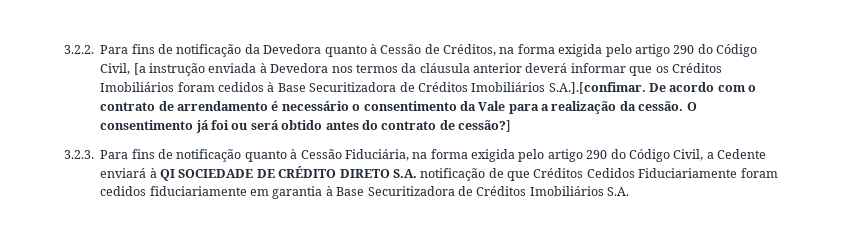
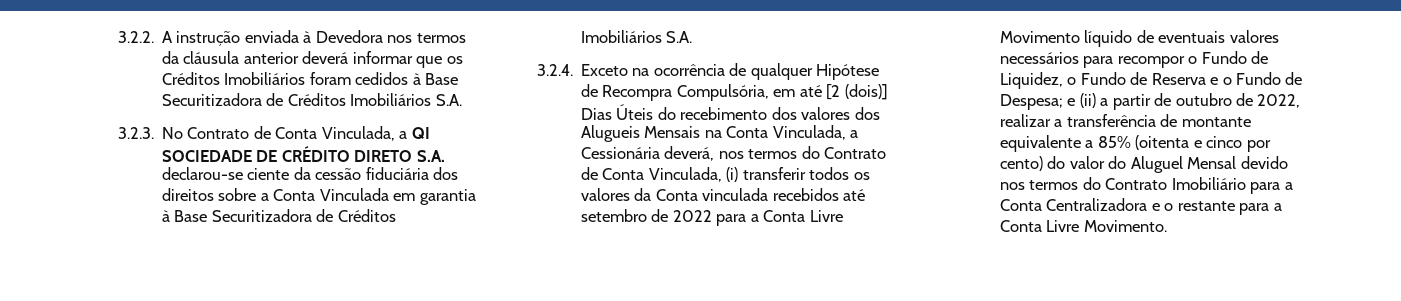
- 3.2.2. Para fins de notificação da Devedora quanto à Cessão de Créditos, na forma exigida pelo artigo 290 do Código Civil, [a instrução enviada à Devedora nos termos da cláusula anterior deverá informar que os Créditos Imobiliários foram cedidos à Base Securitizadora de Créditos Imobiliários S.A.].[confimar. De acordo com o contrato de arrendamento é necessário o consentimento da Vale para a realização da cessão. O consentimento já foi ou será obtido antes do contrato de cessão?]
- 3.2.3. Para fins de notificação quanto à Cessão Fiduciária, na forma exigida pelo artigo 290 do Código Civil, a Cedente enviará à QI SOCIEDADE DE CRÉDITO DIRETO S.A. notificação de que Créditos Cedidos Fiduciariamente foram cedidos fiduciariamente em garantia à Base Securitizadora de Créditos Imobiliários S.A.
+ 3.2.2. A instrução enviada à Devedora nos termos da cláusula anterior deverá informar que os Créditos Imobiliários foram cedidos à Base Securitizadora de Créditos Imobiliários S.A.
+ 3.2.3. No Contrato de Conta Vinculada, a QI SOCIEDADE DE CRÉDITO DIRETO S.A. declarou-se ciente da cessão fiduciária dos direitos sobre a Conta Vinculada em garantia à Base Securitizadora de Créditos Imobiliários S.A.
+ 3.2.4. Exceto na ocorrência de qualquer Hipótese de Recompra Compulsória, em até [2 (dois)] Dias Úteis do recebimento dos valores dos Alugueis Mensais na Conta Vinculada, a Cessionária deverá, nos termos do Contrato de Conta Vinculada, (i) transferir todos os valores da Conta vinculada recebidos até setembro de 2022 para a Conta Livre Movimento líquido de eventuais valores necessários para recompor o Fundo de Liquidez, o Fundo de Reserva e o Fundo de Despesa; e (ii) a partir de outubro de 2022, realizar a transferência de montante equivalente a 85% (oitenta e cinco por cento) do valor do Aluguel Mensal devido nos termos do Contrato Imobiliário para a Conta Centralizadora e o restante para a Conta Livre Movimento.

